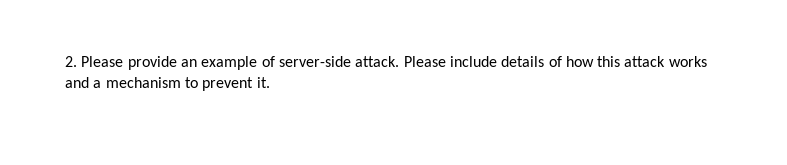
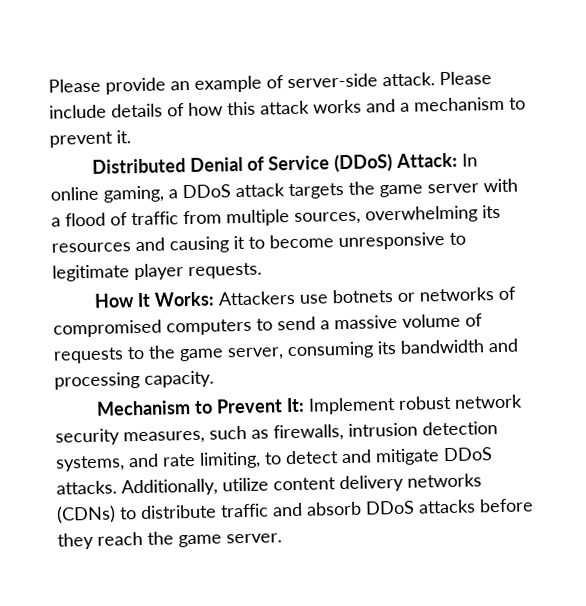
- 2. Please provide an example of server-side attack.
+ Please provide an example of server-side attack.
+ Distributed Denial of Service (DDoS) Attack: In online gaming, a DDoS attack targets the game server with a flood of traffic from multiple sources, overwhelming its resources and causing it to become unresponsive to legitimate player requests.
+ How It Works: Attackers use botnets or networks of compromised computers to send a massive volume of requests to the game server, consuming its bandwidth and processing capacity.
+ Mechanism to Prevent It: Implement robust network security measures, such as firewalls, intrusion detection systems, and rate limiting, to detect and mitigate DDoS attacks. Additionally, utilize content delivery networks (CDNs) to distribute traffic and absorb DDoS attacks before they reach the game server.

